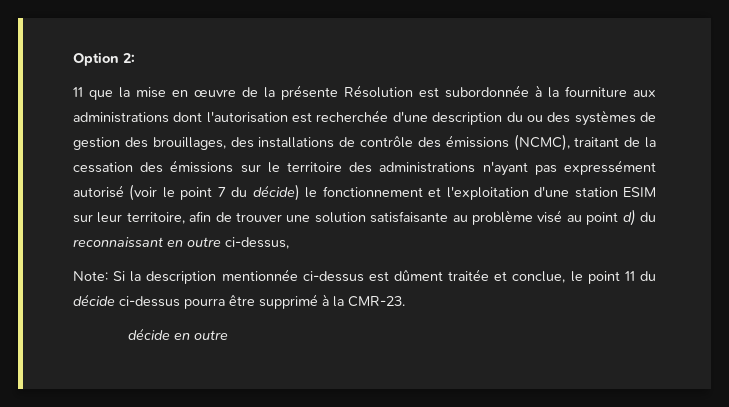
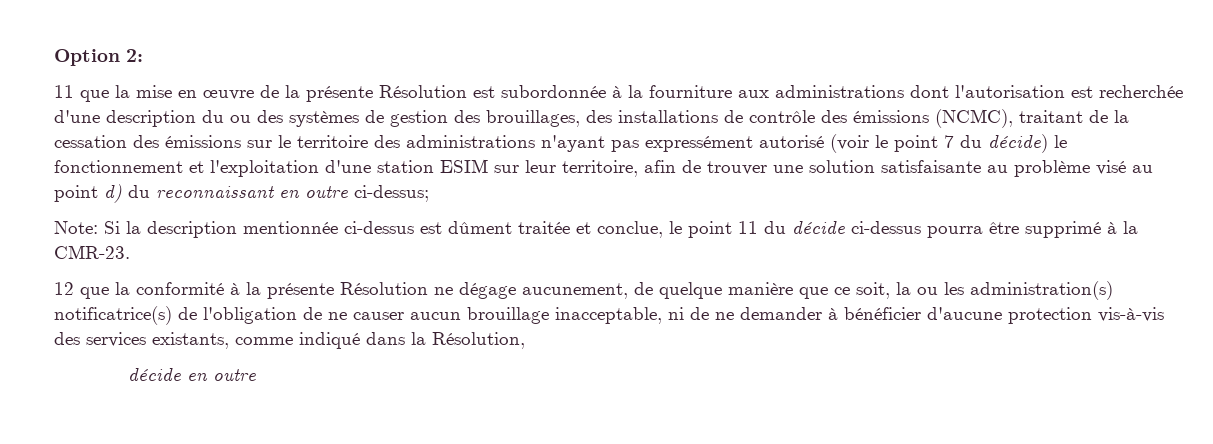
- 11 que la mise en œuvre de la présente Résolution est subordonnée à la fourniture aux administrations dont l'autorisation est recherchée d'une description du ou des systèmes de gestion des brouillages, des installations de contrôle des émissions (NCMC), traitant de la cessation des émissions sur le territoire des administrations n'ayant pas expressément autorisé (voir le point 7 du décide) le fonctionnement et l'exploitation d'une station ESIM sur leur territoire, afin de trouver une solution satisfaisante au problème visé au point d) du reconnaissant en outre ci-dessus,
+ 11 que la mise en œuvre de la présente Résolution est subordonnée à la fourniture aux administrations dont l'autorisation est recherchée d'une description du ou des systèmes de gestion des brouillages, des installations de contrôle des émissions (NCMC), traitant de la cessation des émissions sur le territoire des administrations n'ayant pas expressément autorisé (voir le point 7 du décide) le fonctionnement et l'exploitation d'une station ESIM sur leur territoire, afin de trouver une solution satisfaisante au problème visé au point d) du reconnaissant en outre ci-dessus;
+ 12 que la conformité à la présente Résolution ne dégage aucunement, de quelque manière que ce soit, la ou les administration(s) notificatrice(s) de l'obligation de ne causer aucun brouillage inacceptable, ni de ne demander à bénéficier d'aucune protection vis-à-vis des services existants, comme indiqué dans la Résolution,

